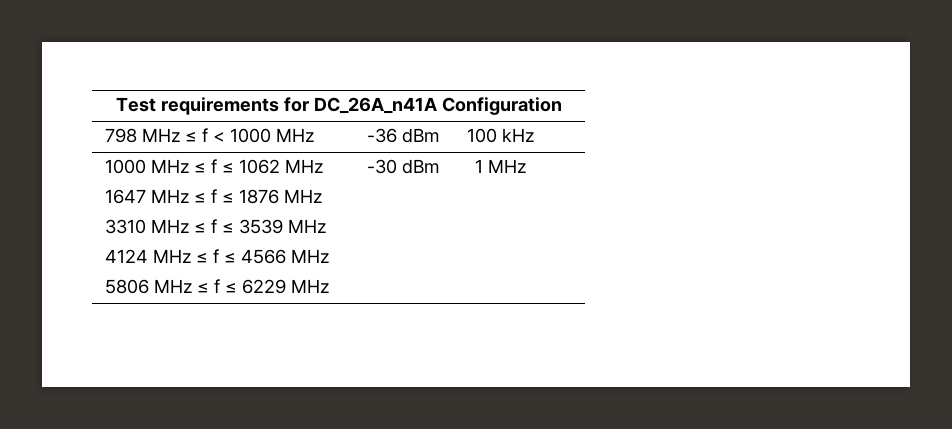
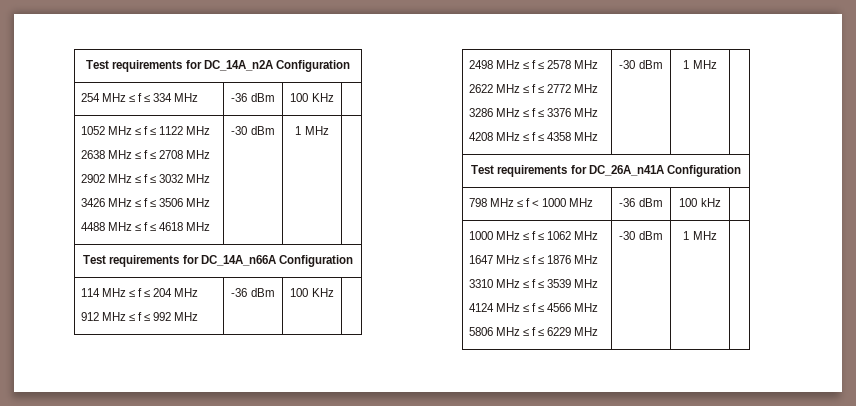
+ Test requirements for DC_14A_n2A Configuration
+ 254 MHz ≤ f ≤ 334 MHz | -36 dBm | 100 KHz |
+ 1052 MHz ≤ f ≤ 1122 MHz
+ 2638 MHz ≤ f ≤ 2708 MHz
+ 2902 MHz ≤ f ≤ 3032 MHz
+ 3426 MHz ≤ f ≤ 3506 MHz
+ 4488 MHz ≤ f ≤ 4618 MHz | -30 dBm | 1 MHz |
+ Test requirements for DC_14A_n66A Configuration
+ 114 MHz ≤ f ≤ 204 MHz
+ 912 MHz ≤ f ≤ 992 MHz | -36 dBm | 100 KHz |
+ 2498 MHz ≤ f ≤ 2578 MHz
+ 2622 MHz ≤ f ≤ 2772 MHz
+ 3286 MHz ≤ f ≤ 3376 MHz
+ 4208 MHz ≤ f ≤ 4358 MHz | -30 dBm | 1 MHz |

